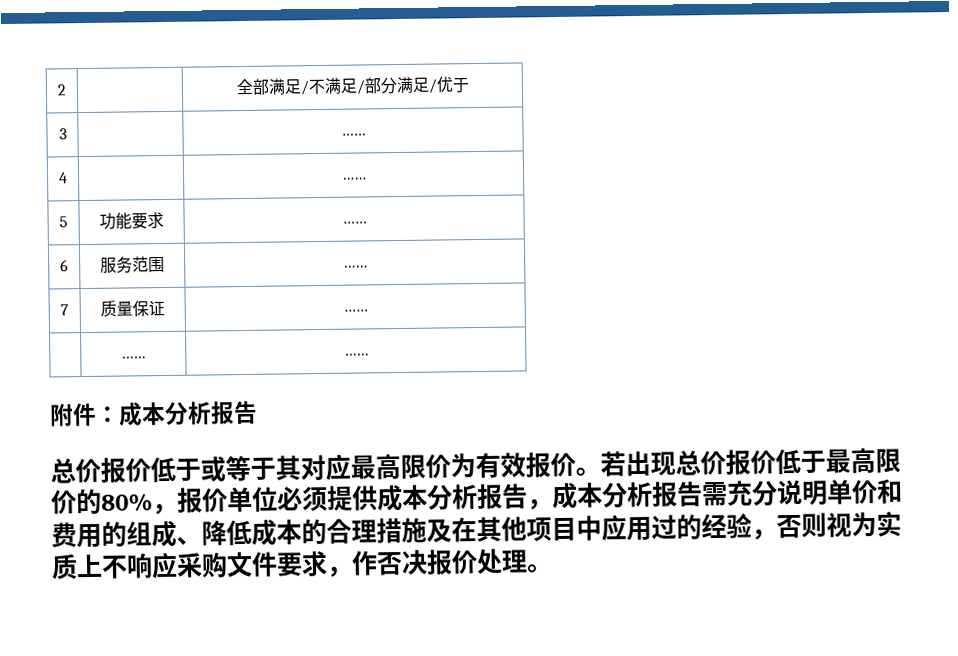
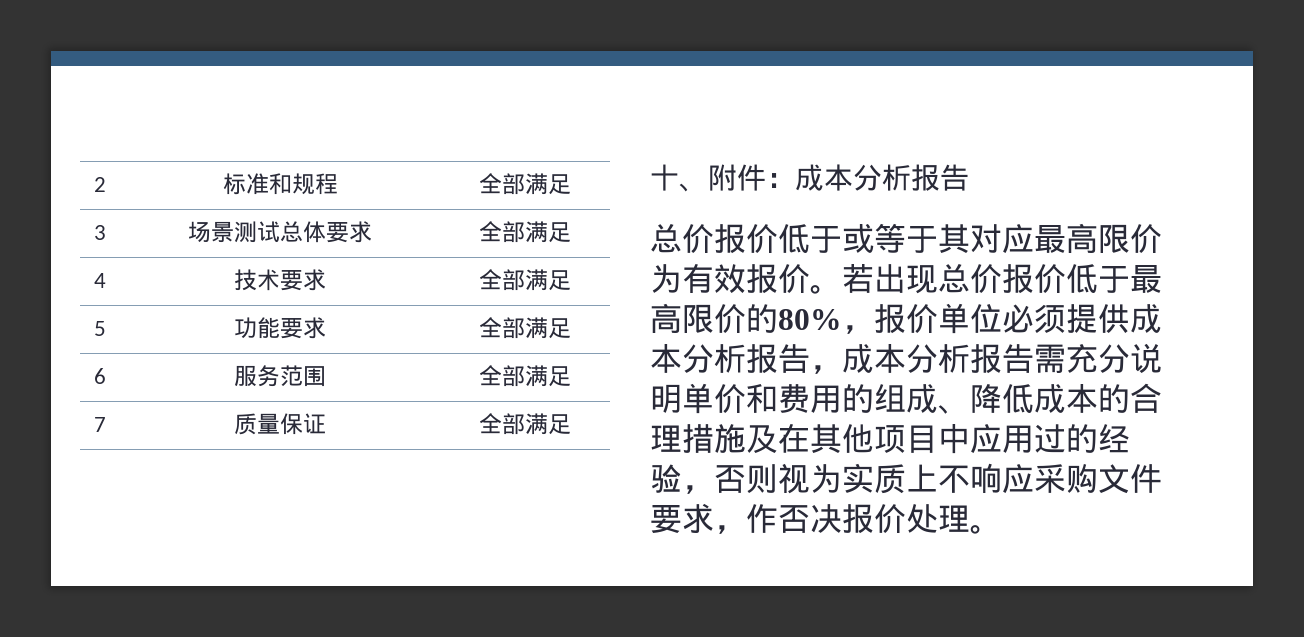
- 2 | | 全部满足/不满足/部分满足/优于
- 3 | | ……
- 4 | | ……
+ 2 | 标准和规程 | 全部满足
+ 3 | 场景测试总体要求 | 全部满足
+ 4 | 技术要求 | 全部满足
- 5 | 功能要求 | ……
+ 5 | 功能要求 | 全部满足
- 6 | 服务范围 | ……
+ 6 | 服务范围 | 全部满足
- 7 | 质量保证 | ……
- | …… | ……
- 附件：成本分析报告
+ 7 | 质量保证 | 全部满足
+ 十、附件：成本分析报告

